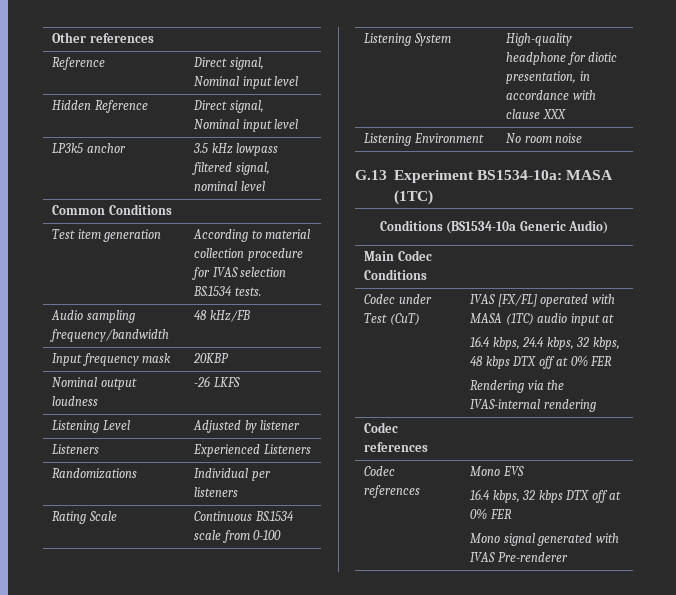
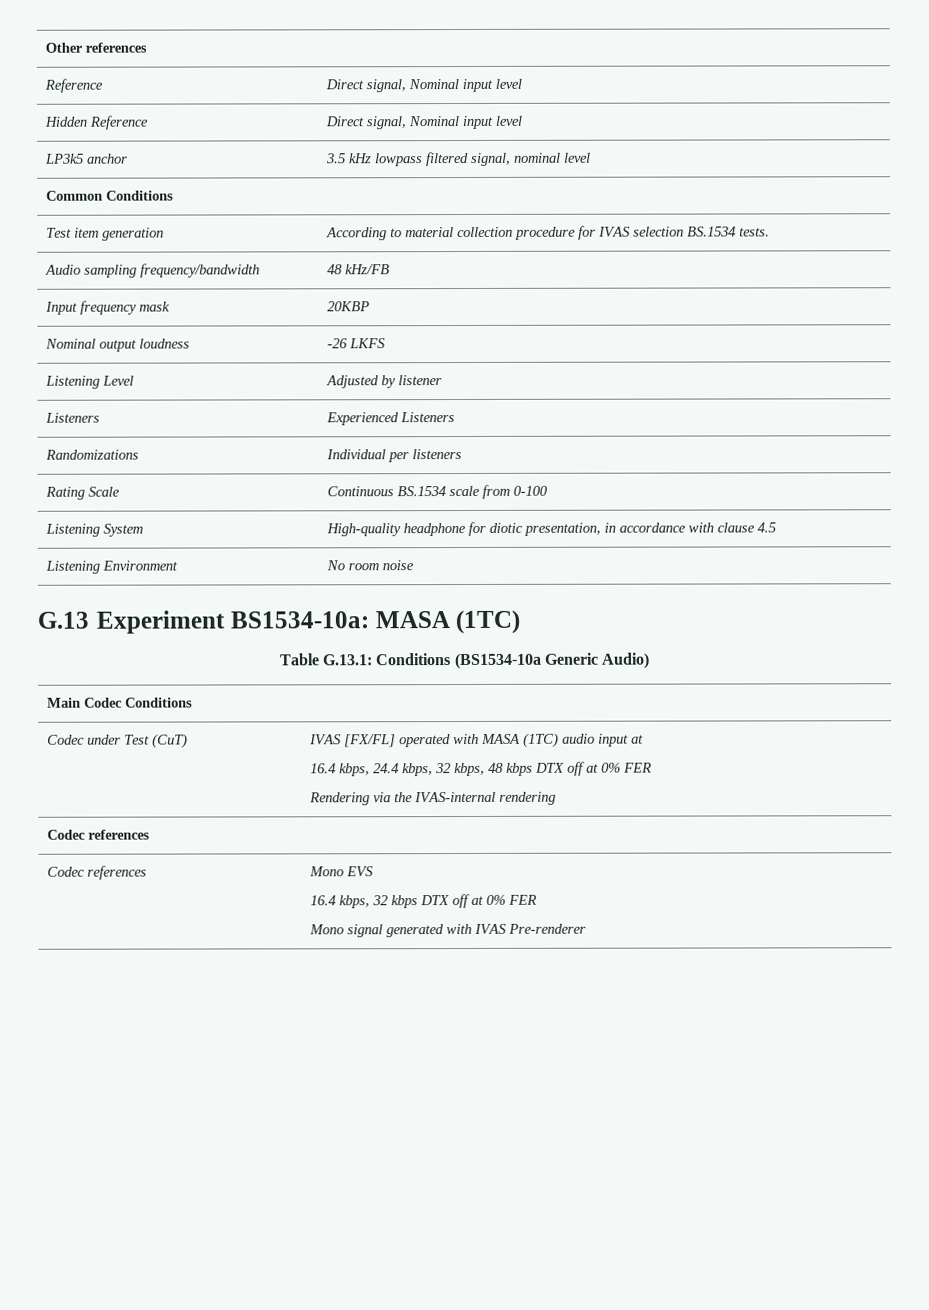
- Listening System | High-quality headphone for diotic presentation, in accordance with clause XXX
+ Listening System | High-quality headphone for diotic presentation, in accordance with clause 4.5
- Conditions (BS1534-10a Generic Audio)
+ Table G.13.1: Conditions (BS1534-10a Generic Audio)

